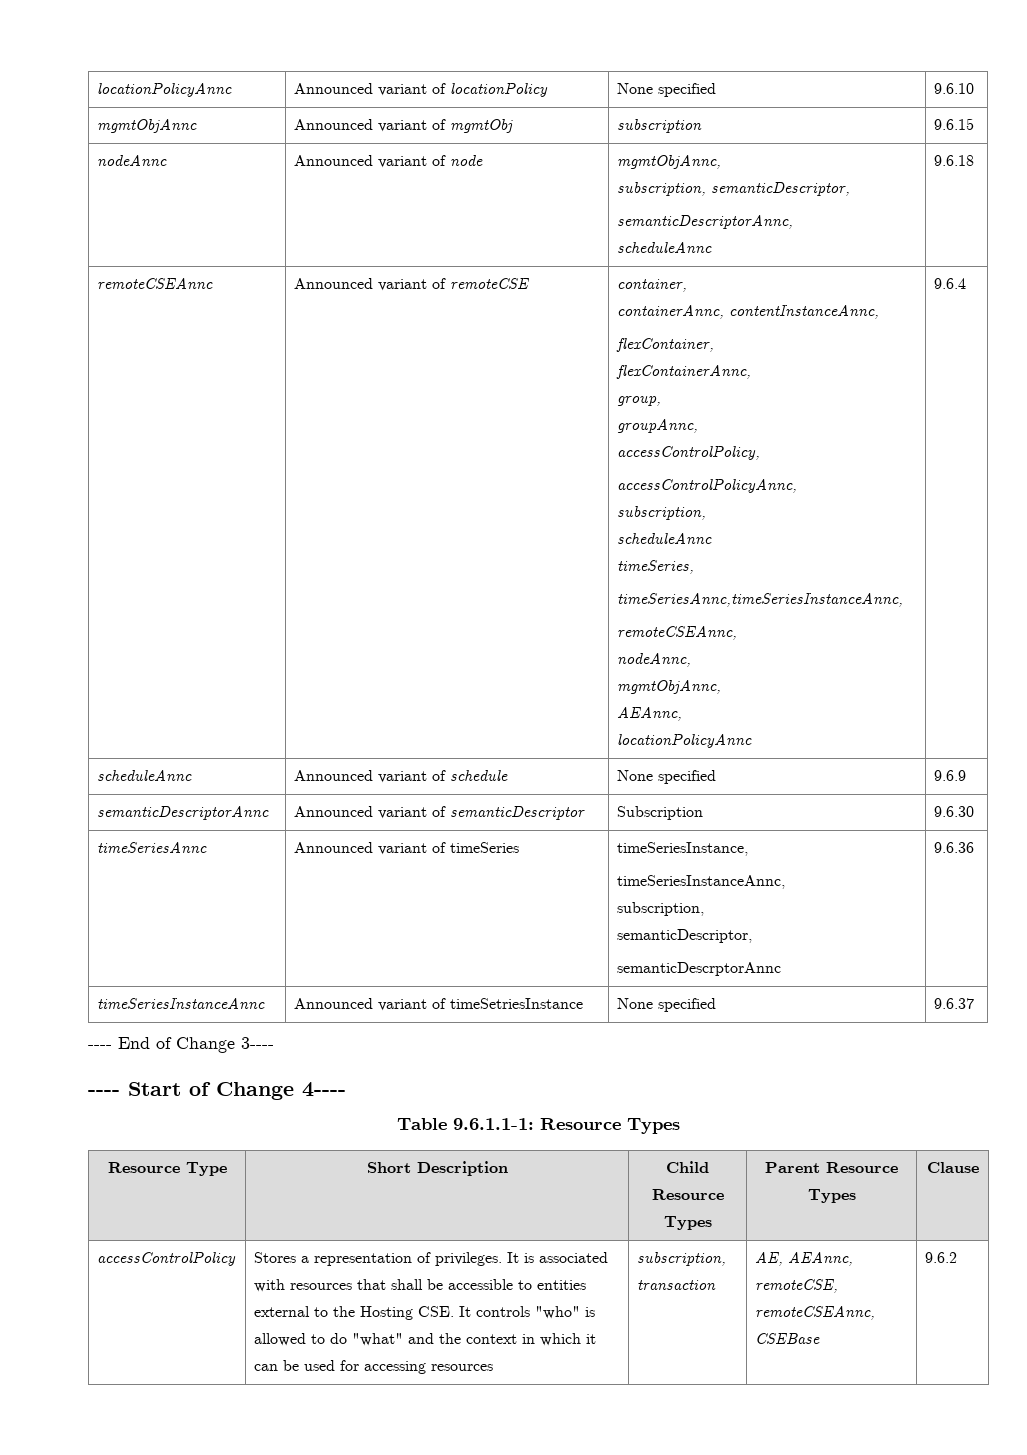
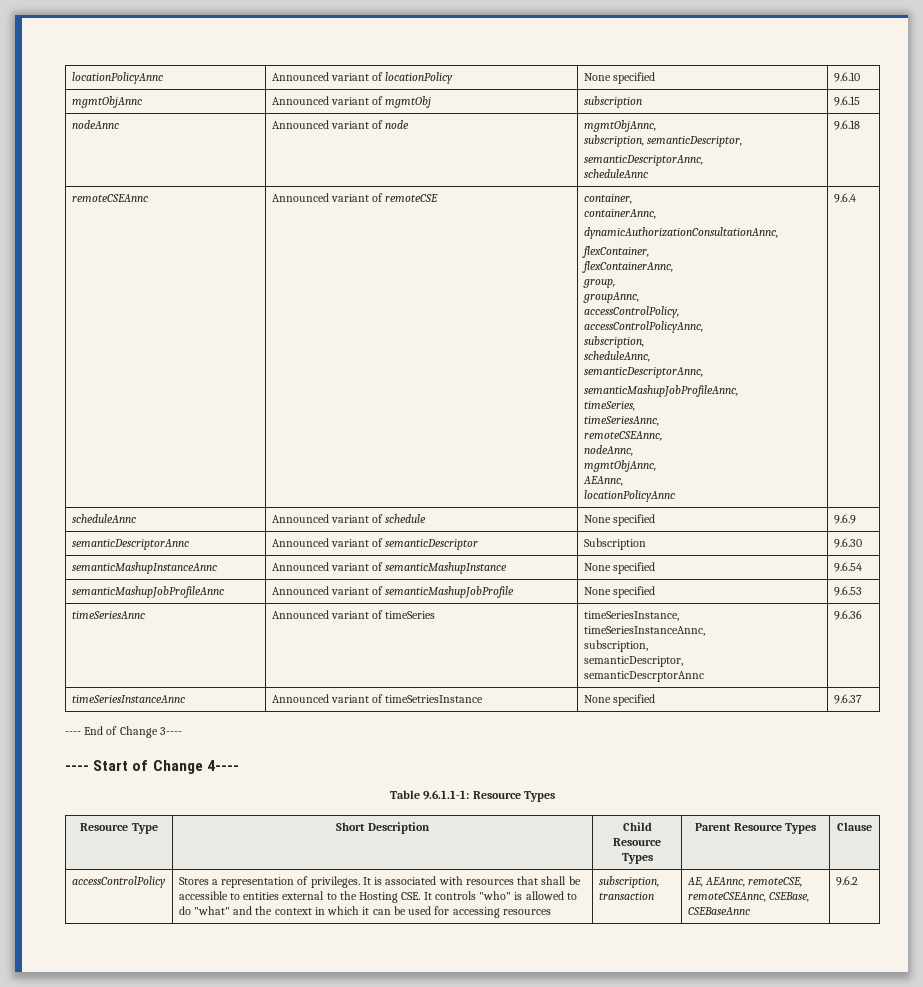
  remoteCSEAnnc | Announced variant of remoteCSE | container,
- containerAnnc, contentInstanceAnnc,
+ containerAnnc,
+ dynamicAuthorizationConsultationAnnc,
  flexContainer,
  flexContainerAnnc,
  group,
  groupAnnc,
  accessControlPolicy,
  accessControlPolicyAnnc,
  subscription,
- scheduleAnnc
+ scheduleAnnc,
+ semanticDescriptorAnnc,
+ semanticMashupJobProfileAnnc,
  timeSeries,
- timeSeriesAnnc,timeSeriesInstanceAnnc,
+ timeSeriesAnnc,
+ semanticMashupInstanceAnnc | Announced variant of semanticMashupInstance | None specified | 9.6.54
+ semanticMashupJobProfileAnnc | Announced variant of semanticMashupJobProfile | None specified | 9.6.53
- AE, AEAnnc, remoteCSE, remoteCSEAnnc, CSEBase
+ AE, AEAnnc, remoteCSE, remoteCSEAnnc, CSEBase, CSEBaseAnnc

